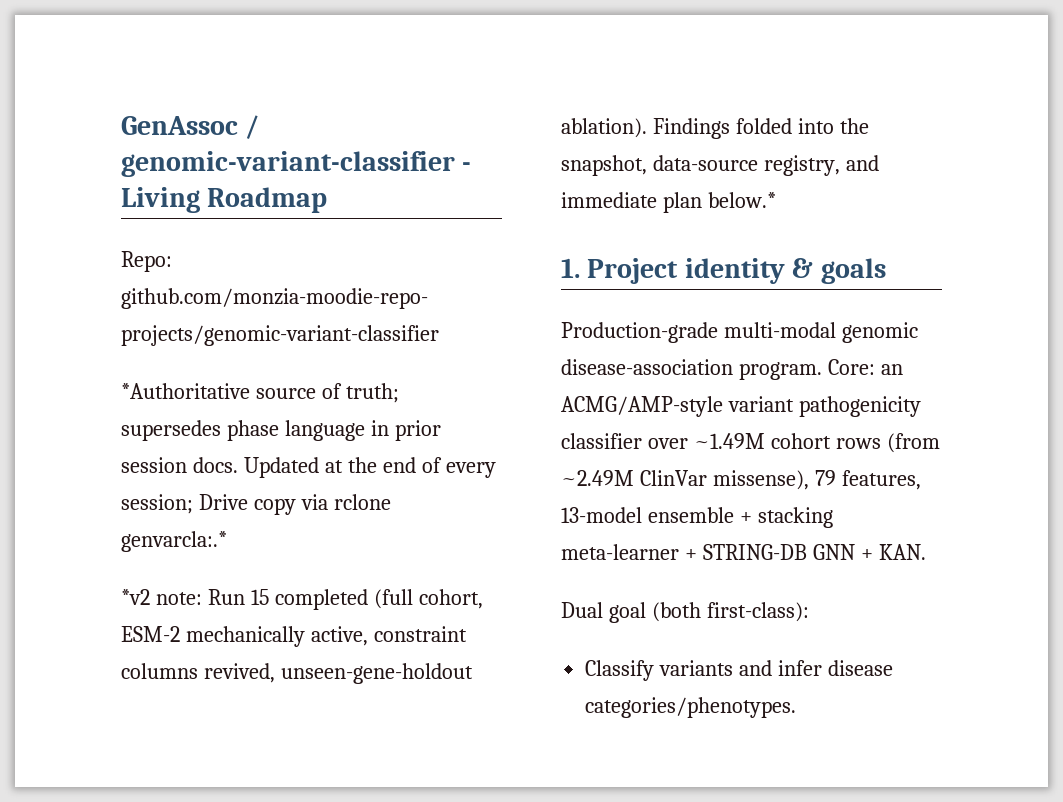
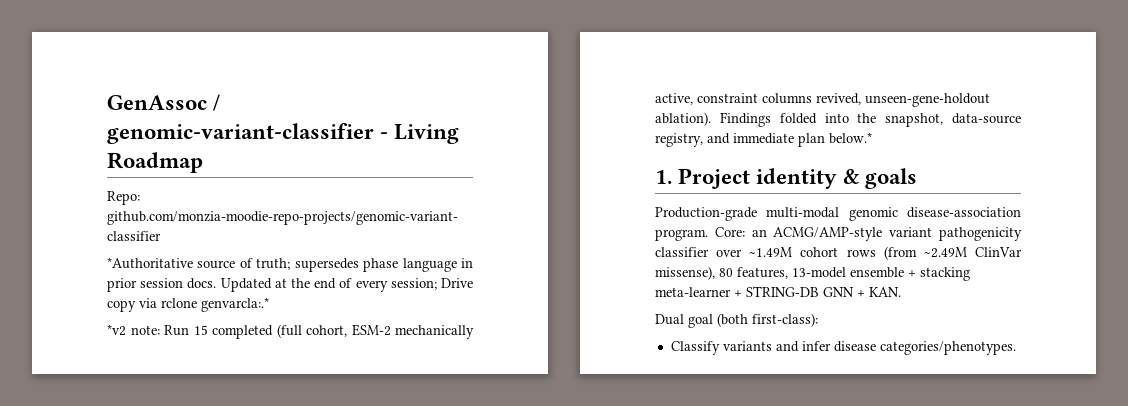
- Core: an ACMG/AMP-style variant pathogenicity classifier over ~1.49M cohort rows (from ~2.49M ClinVar missense), 79 features, 13-model ensemble + stacking meta-learner + STRING-DB GNN + KAN.
+ Core: an ACMG/AMP-style variant pathogenicity classifier over ~1.49M cohort rows (from ~2.49M ClinVar missense), 80 features, 13-model ensemble + stacking meta-learner + STRING-DB GNN + KAN.

